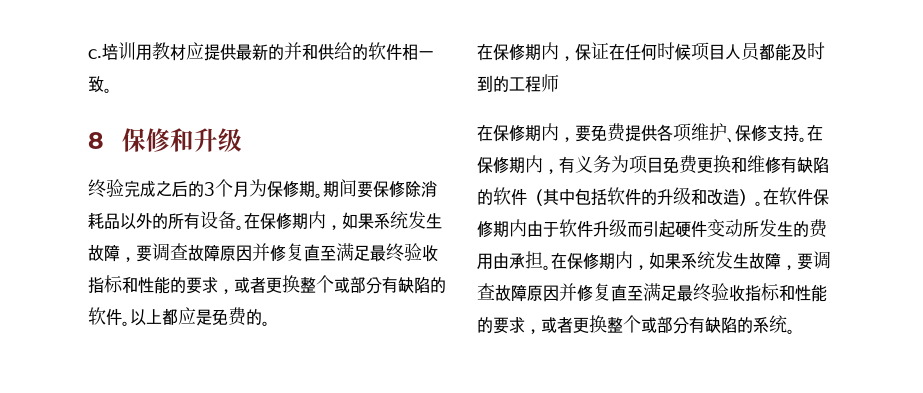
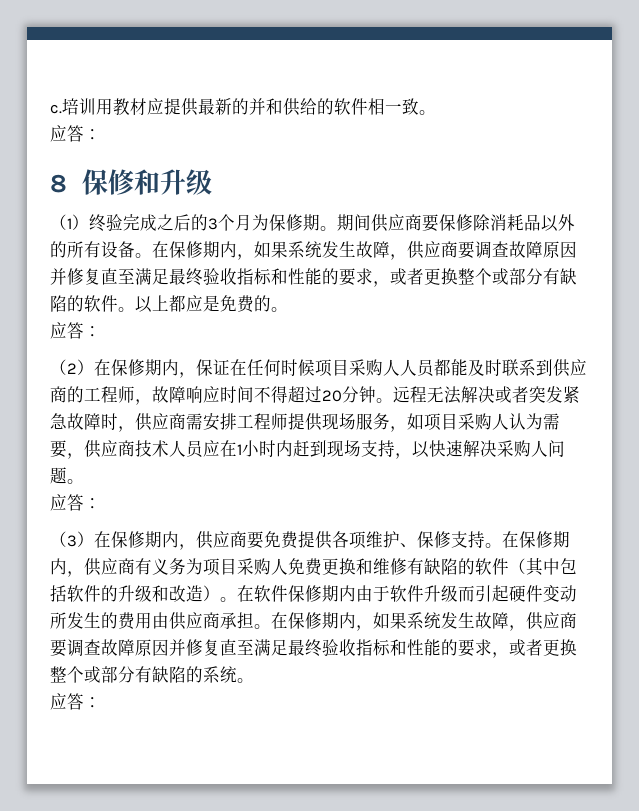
  培训用教材应提供最新的并和供给的软件相一致。
+ 应答：
- 终验完成之后的3个月为保修期。
+ （1）终验完成之后的3个月为保修期。
- 期间要保修除消耗品以外的所有设备。
+ 期间供应商要保修除消耗品以外的所有设备。
- 在保修期内，如果系统发生故障，要调查故障原因并修复直至满足最终验收指标和性能的要求，或者更换整个或部分有缺陷的软件。
+ 在保修期内，如果系统发生故障，供应商要调查故障原因并修复直至满足最终验收指标和性能的要求，或者更换整个或部分有缺陷的软件。
  以上都应是免费的。
- 在保修期内，保证在任何时候项目人员都能及时到的工程师
- 在保修期内，要免费提供各项维护、保修支持。
+ 应答：
+ （2）在保修期内，保证在任何时候项目采购人人员都能及时联系到供应商的工程师，故障响应时间不得超过20分钟。远程无法解决或者突发紧急故障时，供应商需安排工程师提供现场服务，如项目采购人认为需要，供应商技术人员应在1小时内赶到现场支持，以快速解决采购人问题。
+ 应答：
+ （3）在保修期内，供应商要免费提供各项维护、保修支持。
- 在保修期内，有义务为项目免费更换和维修有缺陷的软件（其中包括软件的升级和改造）。
+ 在保修期内，供应商有义务为项目采购人免费更换和维修有缺陷的软件（其中包括软件的升级和改造）。
- 在软件保修期内由于软件升级而引起硬件变动所发生的费用由承担。
+ 在软件保修期内由于软件升级而引起硬件变动所发生的费用由供应商承担。
- 在保修期内，如果系统发生故障，要调查故障原因并修复直至满足最终验收指标和性能的要求，或者更换整个或部分有缺陷的系统。
+ 在保修期内，如果系统发生故障，供应商要调查故障原因并修复直至满足最终验收指标和性能的要求，或者更换整个或部分有缺陷的系统。
+ 应答：

